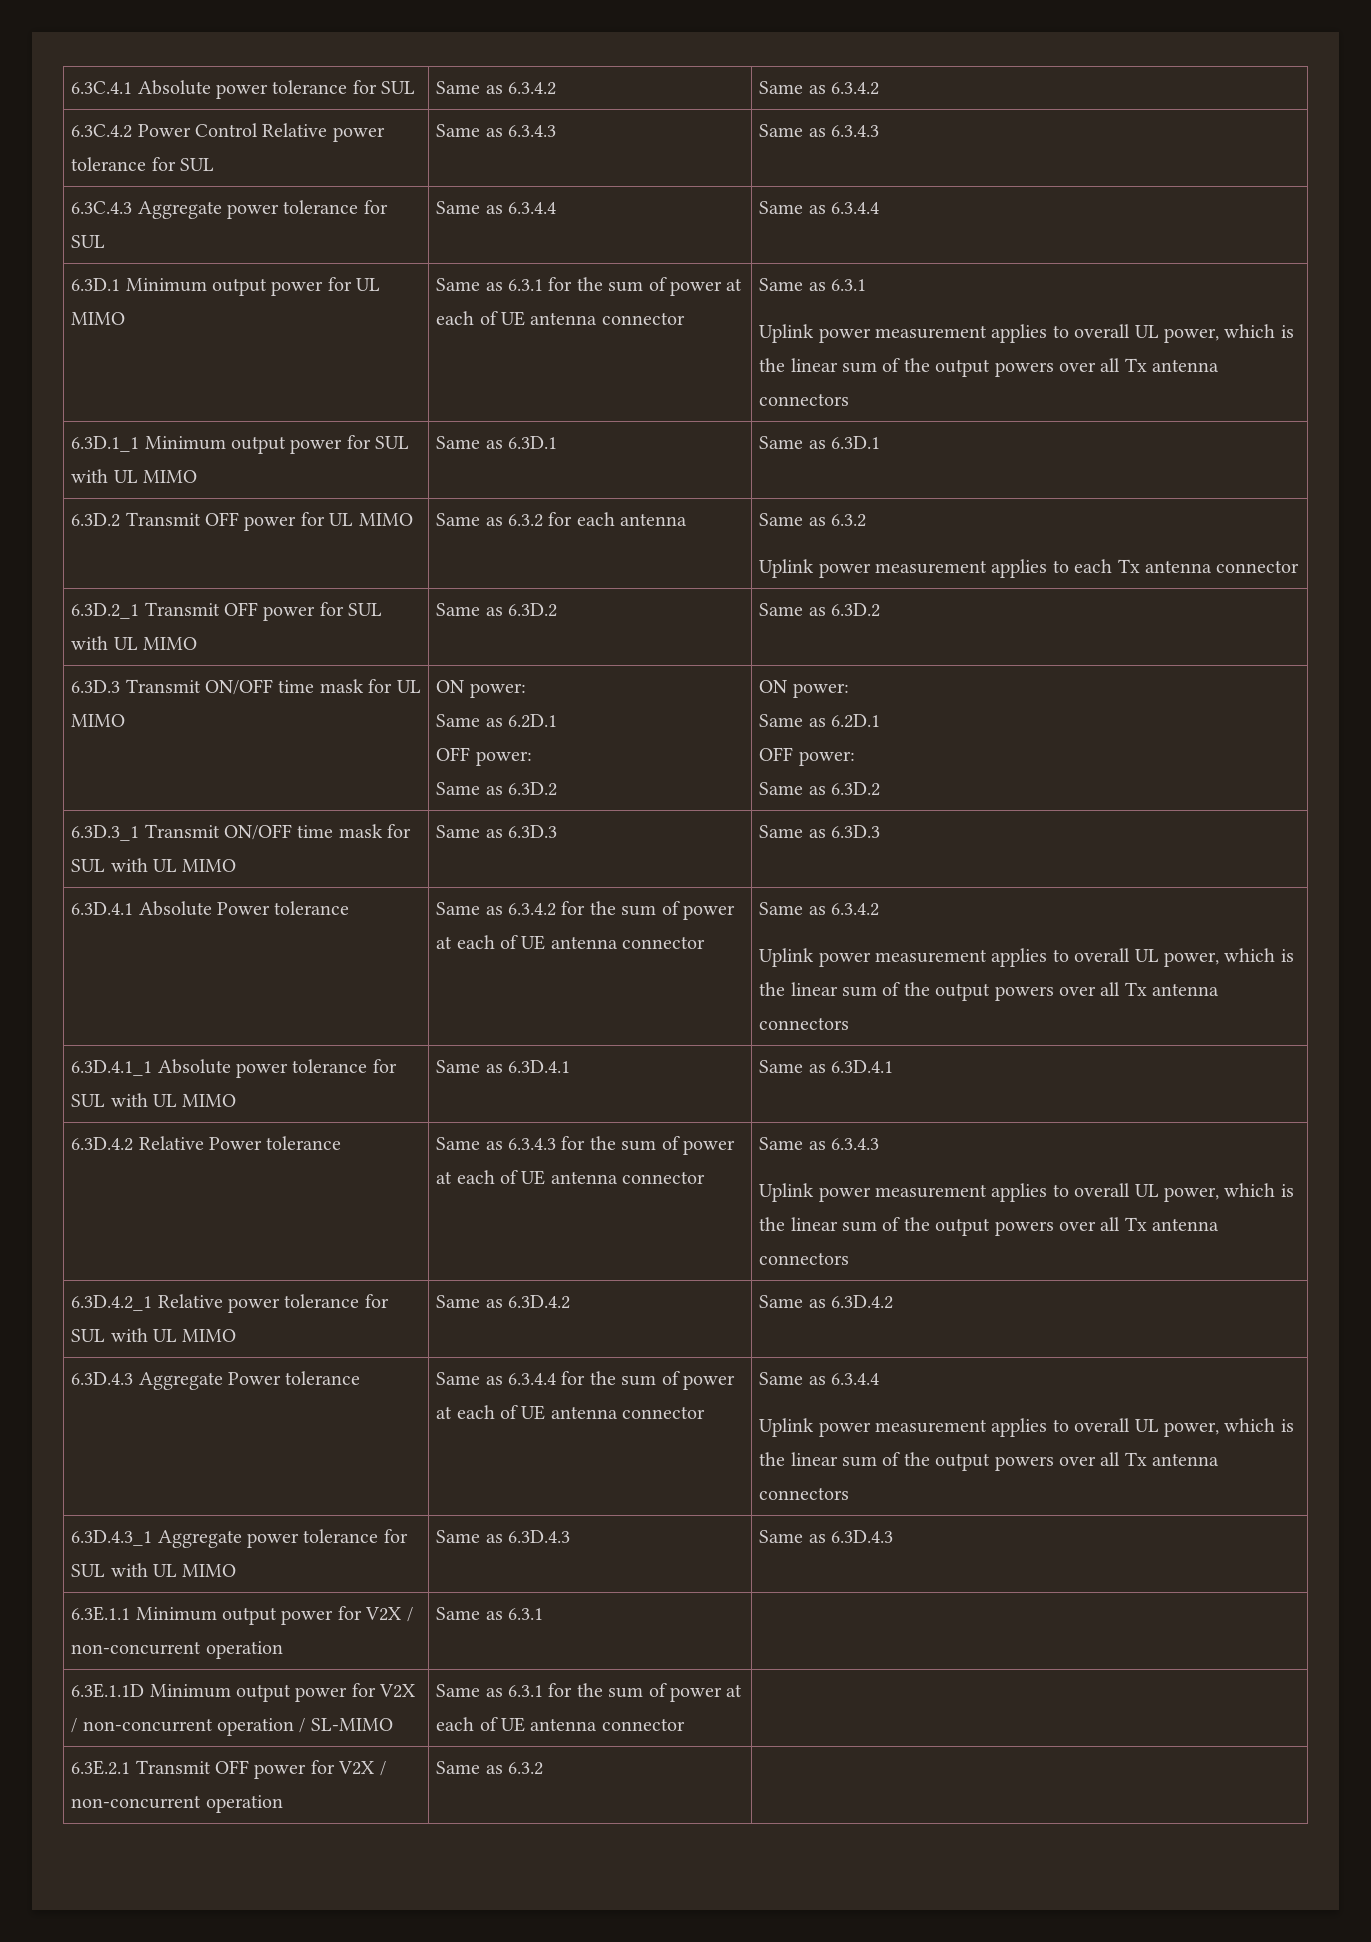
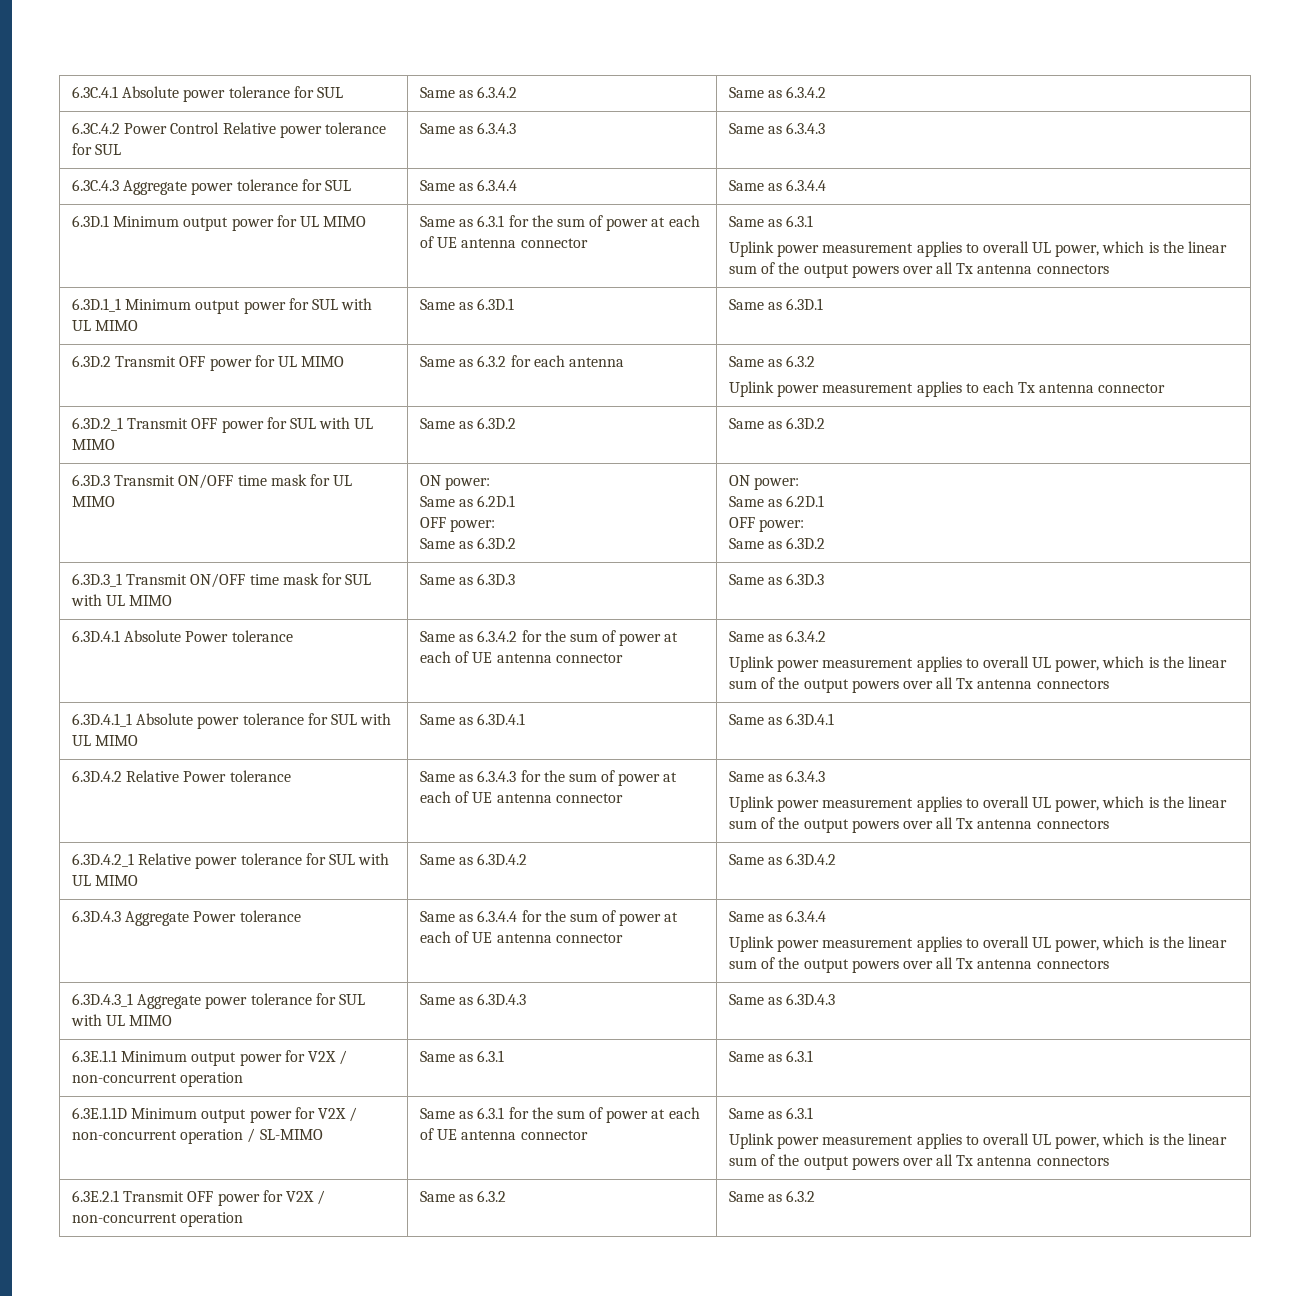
- 6.3E.1.1 Minimum output power for V2X / non-concurrent operation | Same as 6.3.1 |
+ 6.3E.1.1 Minimum output power for V2X / non-concurrent operation | Same as 6.3.1 | Same as 6.3.1
- 6.3E.1.1D Minimum output power for V2X / non-concurrent operation / SL-MIMO | Same as 6.3.1 for the sum of power at each of UE antenna connector
+ 6.3E.1.1D Minimum output power for V2X / non-concurrent operation / SL-MIMO | Same as 6.3.1 for the sum of power at each of UE antenna connector | Same as 6.3.1
+ Uplink power measurement applies to overall UL power, which is the linear sum of the output powers over all Tx antenna connectors
- 6.3E.2.1 Transmit OFF power for V2X / non-concurrent operation | Same as 6.3.2 |
+ 6.3E.2.1 Transmit OFF power for V2X / non-concurrent operation | Same as 6.3.2 | Same as 6.3.2

